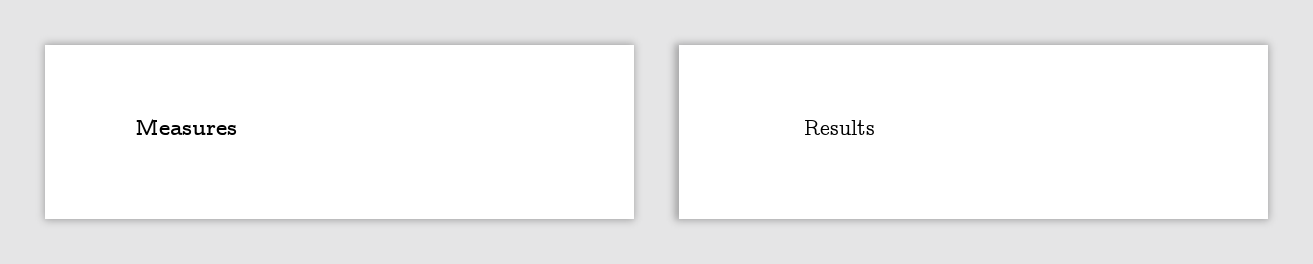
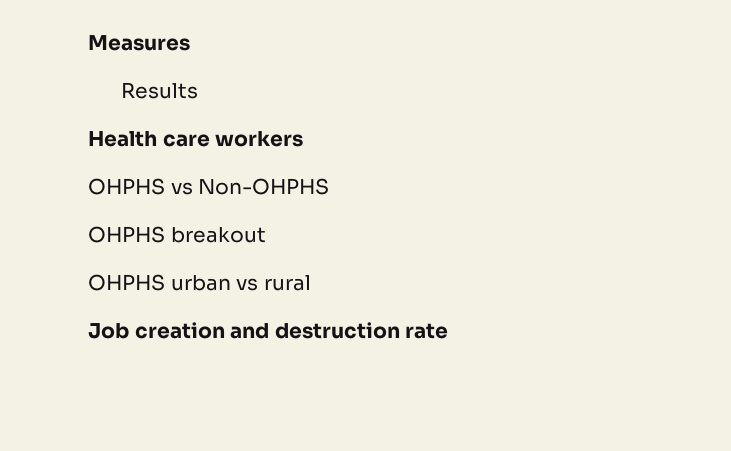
+ Health care workers
+ OHPHS vs Non-OHPHS
+ OHPHS breakout
+ OHPHS urban vs rural
+ Job creation and destruction rate

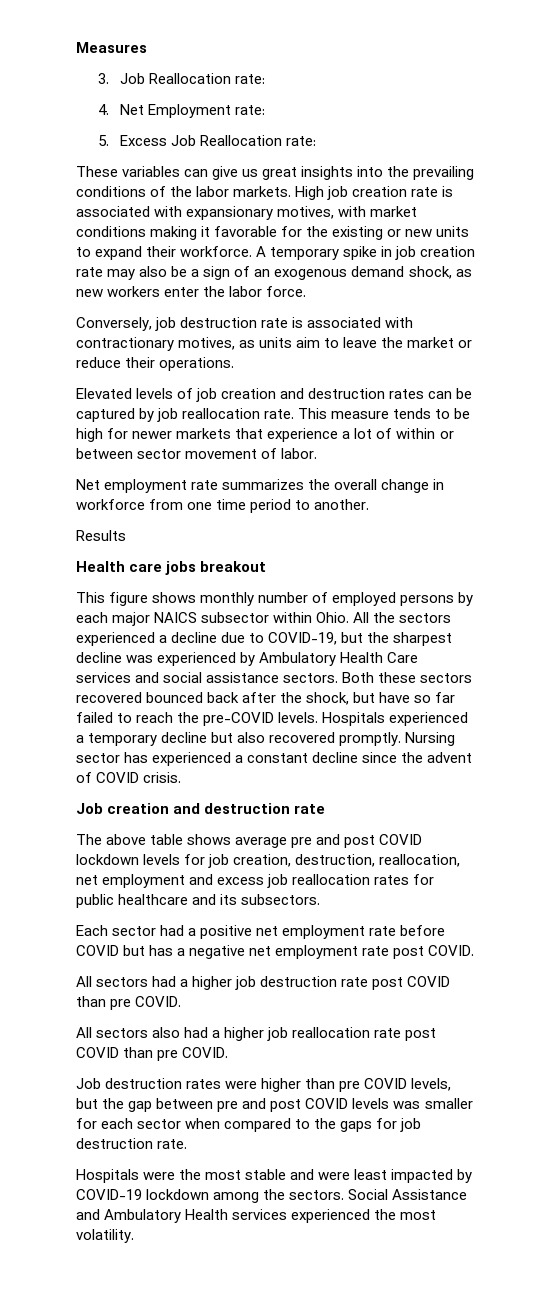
+ 3. Job Reallocation rate:
+ 4. Net Employment rate:
+ 5. Excess Job Reallocation rate:
+ These variables can give us great insights into the prevailing conditions of the labor markets. High job creation rate is associated with expansionary motives, with market conditions making it favorable for the existing or new units to expand their workforce. A temporary spike in job creation rate may also be a sign of an exogenous demand shock, as new workers enter the labor force.
+ Conversely, job destruction rate is associated with contractionary motives, as units aim to leave the market or reduce their operations.
+ Elevated levels of job creation and destruction rates can be captured by job reallocation rate. This measure tends to be high for newer markets that experience a lot of within or between sector movement of labor.
+ Net employment rate summarizes the overall change in workforce from one time period to another.
  Results
- Health care workers
- OHPHS vs Non-OHPHS
- OHPHS breakout
- OHPHS urban vs rural
+ Health care jobs breakout
+ This figure shows monthly number of employed persons by each major NAICS subsector within Ohio. All the sectors experienced a decline due to COVID-19, but the sharpest decline was experienced by Ambulatory Health Care services and social assistance sectors. Both these sectors recovered bounced back after the shock, but have so far failed to reach the pre-COVID levels. Hospitals experienced a temporary decline but also recovered promptly. Nursing sector has experienced a constant decline since the advent of COVID crisis.
+ The above table shows average pre and post COVID lockdown levels for job creation, destruction, reallocation, net employment and excess job reallocation rates for public healthcare and its subsectors.
+ Each sector had a positive net employment rate before COVID but has a negative net employment rate post COVID.
+ All sectors had a higher job destruction rate post COVID than pre COVID.
+ All sectors also had a higher job reallocation rate post COVID than pre COVID.
+ Job destruction rates were higher than pre COVID levels, but the gap between pre and post COVID levels was smaller for each sector when compared to the gaps for job destruction rate.
+ Hospitals were the most stable and were least impacted by COVID-19 lockdown among the sectors. Social Assistance and Ambulatory Health services experienced the most volatility.

